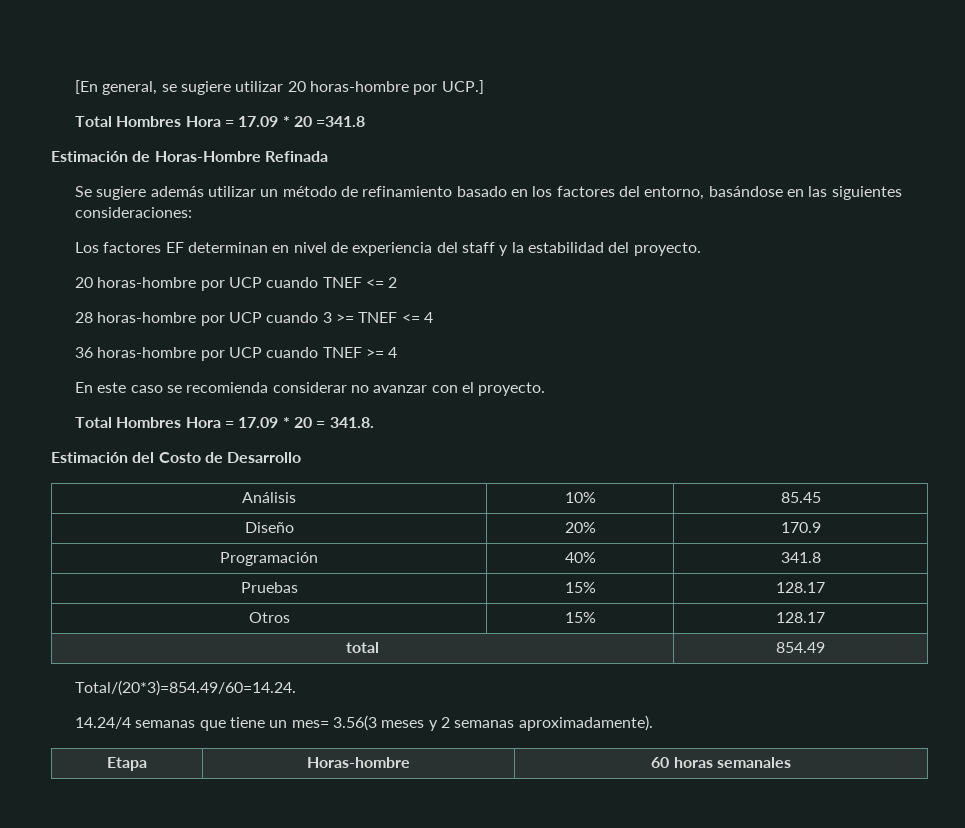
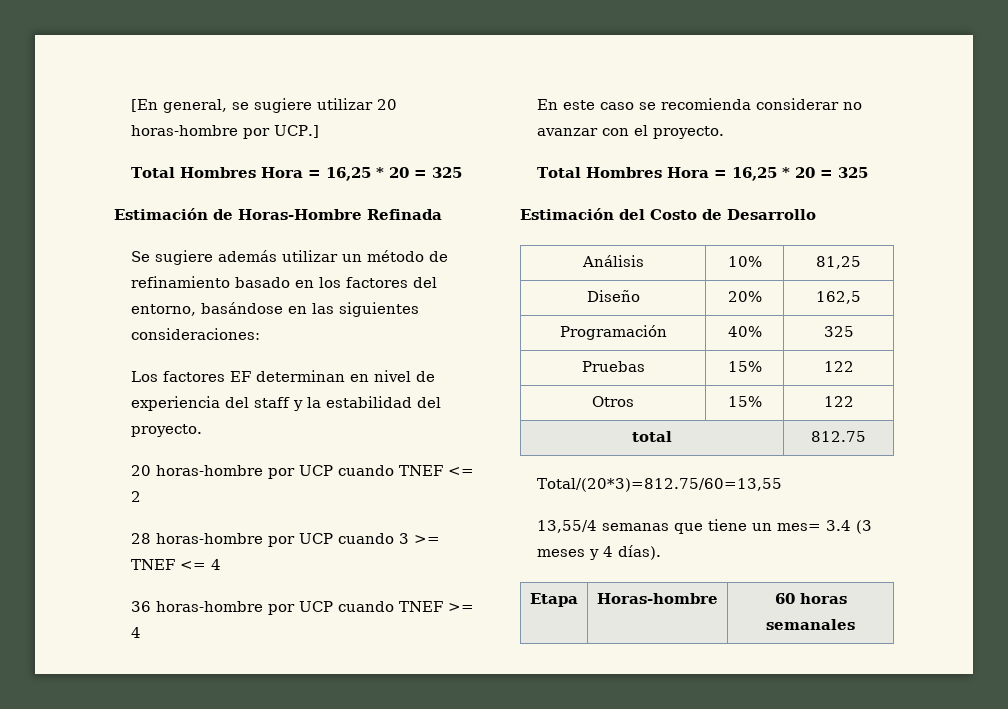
  [En general, se sugiere utilizar 20 horas-hombre por UCP.]
- Total Hombres Hora = 17.09 * 20 =341.8
+ Total Hombres Hora = 16,25 * 20 = 325
  En este caso se recomienda considerar no avanzar con el proyecto.
- Total Hombres Hora = 17.09 * 20 = 341.8.
+ Total Hombres Hora = 16,25 * 20 = 325
- Análisis | 10% | 85.45
+ Análisis | 10% | 81,25
- Diseño | 20% | 170.9
+ Diseño | 20% | 162,5
- Programación | 40% | 341.8
+ Programación | 40% | 325
- Pruebas | 15% | 128.17
+ Pruebas | 15% | 122
- Otros | 15% | 128.17
+ Otros | 15% | 122
- total | 854.49
- Total/(20*3)=854.49/60=14.24.
- 14.24/4 semanas que tiene un mes= 3.56(3 meses y 2 semanas aproximadamente).
+ total | 812.75
+ Total/(20*3)=812.75/60=13,55
+ 13,55/4 semanas que tiene un mes= 3.4 (3 meses y 4 días).

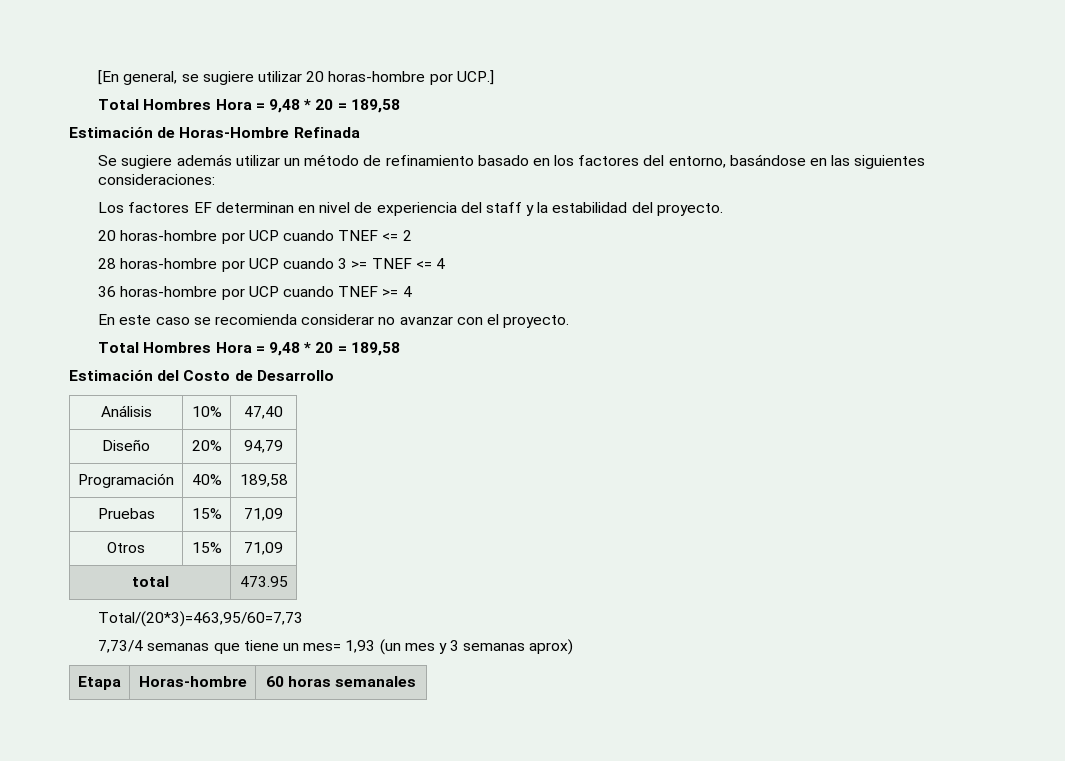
  [En general, se sugiere utilizar 20 horas-hombre por UCP.]
- Total Hombres Hora = 16,25 * 20 = 325
+ Total Hombres Hora = 9,48 * 20 = 189,58
  En este caso se recomienda considerar no avanzar con el proyecto.
- Total Hombres Hora = 16,25 * 20 = 325
+ Total Hombres Hora = 9,48 * 20 = 189,58
- Análisis | 10% | 81,25
+ Análisis | 10% | 47,40
- Diseño | 20% | 162,5
+ Diseño | 20% | 94,79
- Programación | 40% | 325
+ Programación | 40% | 189,58
- Pruebas | 15% | 122
+ Pruebas | 15% | 71,09
- Otros | 15% | 122
+ Otros | 15% | 71,09
- total | 812.75
- Total/(20*3)=812.75/60=13,55
- 13,55/4 semanas que tiene un mes= 3.4 (3 meses y 4 días).
+ total | 473.95
+ Total/(20*3)=463,95/60=7,73
+ 7,73/4 semanas que tiene un mes= 1,93 (un mes y 3 semanas aprox)

